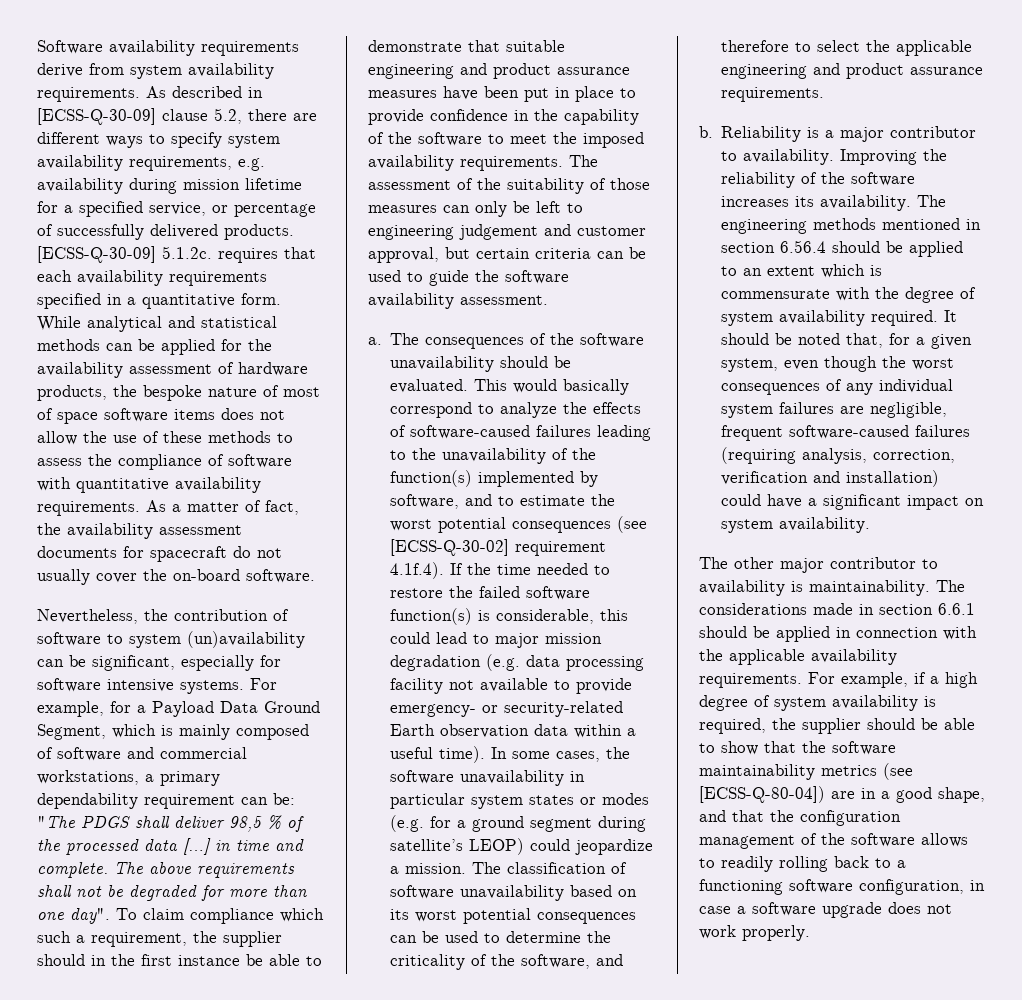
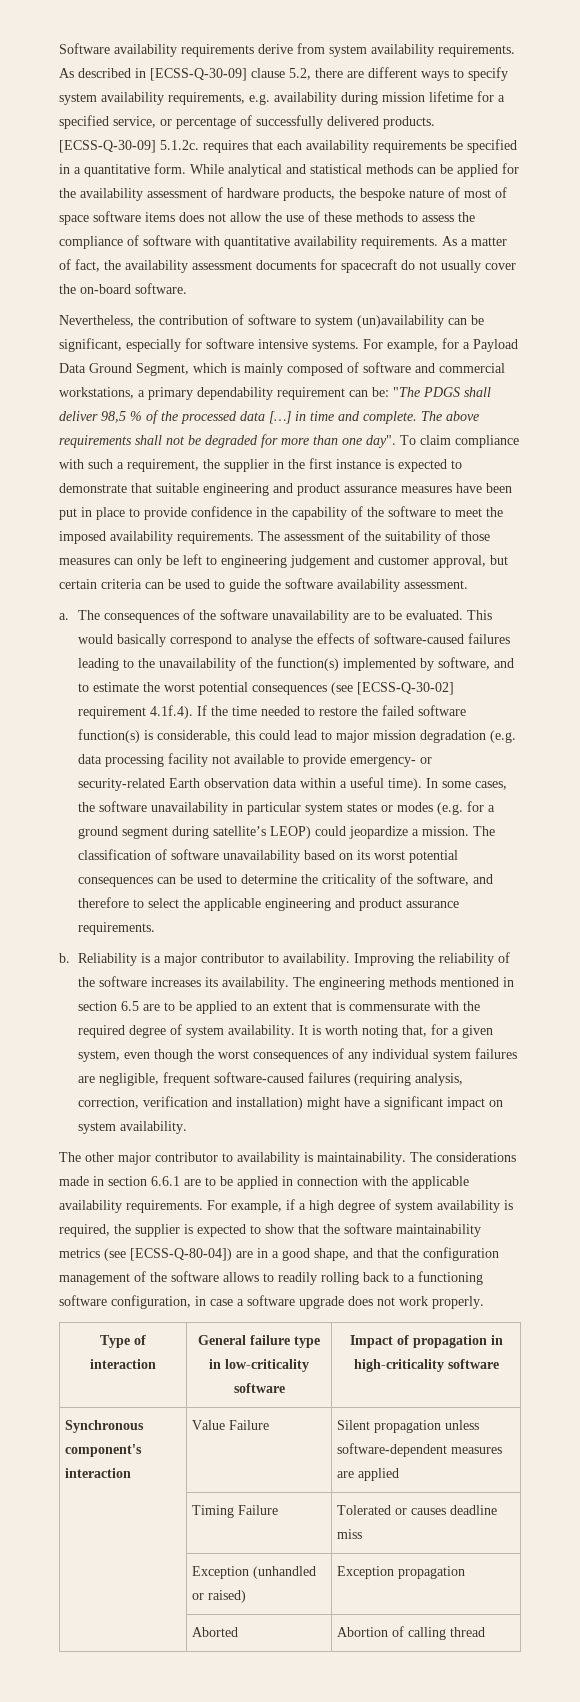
- [ECSS-Q-30-09] 5.1.2c. requires that each availability requirements specified in a quantitative form.
+ [ECSS-Q-30-09] 5.1.2c. requires that each availability requirements be specified in a quantitative form.
- To claim compliance which such a requirement, the supplier should in the first instance be able to demonstrate that suitable engineering and product assurance measures have been put in place to provide confidence in the capability of the software to meet the imposed availability requirements.
+ To claim compliance with such a requirement, the supplier in the first instance is expected to demonstrate that suitable engineering and product assurance measures have been put in place to provide confidence in the capability of the software to meet the imposed availability requirements.
- The consequences of the software unavailability should be evaluated.
+ The consequences of the software unavailability are to be evaluated.
- This would basically correspond to analyze the effects of software-caused failures leading to the unavailability of the function(s) implemented by software, and to estimate the worst potential consequences (see [ECSS-Q-30-02] requirement 4.1f.4). If the time needed to restore the failed software function(s) is considerable, this could lead to major mission degradation (e.g. data processing facility not available to provide emergency- or security-related Earth observation data within a useful time).
+ This would basically correspond to analyse the effects of software-caused failures leading to the unavailability of the function(s) implemented by software, and to estimate the worst potential consequences (see [ECSS-Q-30-02] requirement 4.1f.4). If the time needed to restore the failed software function(s) is considerable, this could lead to major mission degradation (e.g. data processing facility not available to provide emergency- or security-related Earth observation data within a useful time).
- The engineering methods mentioned in section 6.56.4 should be applied to an extent which is commensurate with the degree of system availability required. It should be noted that, for a given system, even though the worst consequences of any individual system failures are negligible, frequent software-caused failures (requiring analysis, correction, verification and installation) could have a significant impact on system availability.
+ The engineering methods mentioned in section 6.5 are to be applied to an extent that is commensurate with the required degree of system availability. It is worth noting that, for a given system, even though the worst consequences of any individual system failures are negligible, frequent software-caused failures (requiring analysis, correction, verification and installation) might have a significant impact on system availability.
- The considerations made in section 6.6.1 should be applied in connection with the applicable availability requirements.
+ The considerations made in section 6.6.1 are to be applied in connection with the applicable availability requirements.
- For example, if a high degree of system availability is required, the supplier should be able to show that the software maintainability metrics (see [ECSS-Q-80-04]) are in a good shape, and that the configuration management of the software allows to readily rolling back to a functioning software configuration, in case a software upgrade does not work properly.
+ For example, if a high degree of system availability is required, the supplier is expected to show that the software maintainability metrics (see [ECSS-Q-80-04]) are in a good shape, and that the configuration management of the software allows to readily rolling back to a functioning software configuration, in case a software upgrade does not work properly.
+ Type of interaction | General failure type in low-criticality software | Impact of propagation in high-criticality software
+ Synchronous component's interaction | Value Failure | Silent propagation unless software-dependent measures are applied
+ | Timing Failure | Tolerated or causes deadline miss
+ | Exception (unhandled or raised) | Exception propagation
+ | Aborted | Abortion of calling thread

